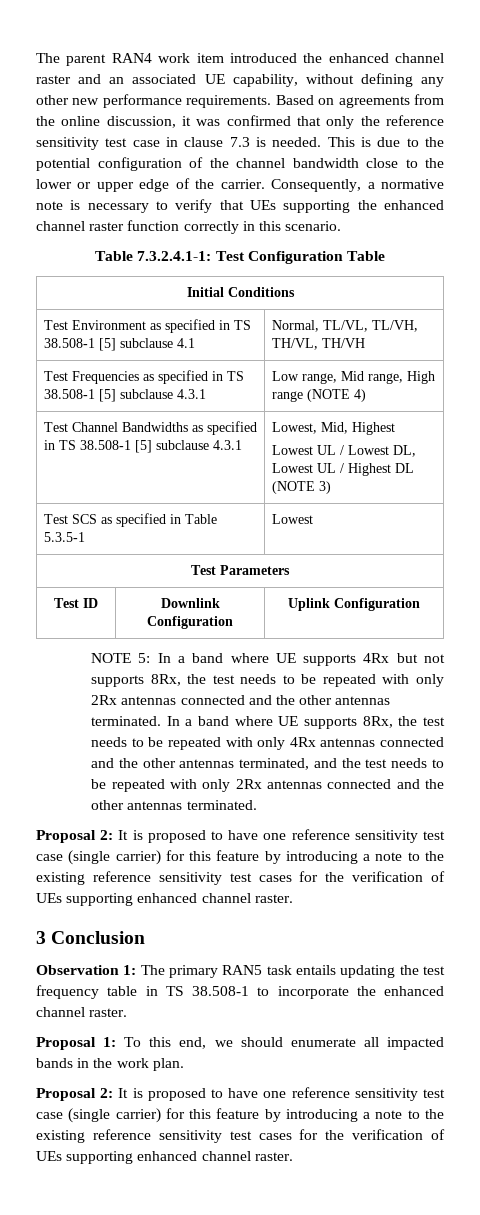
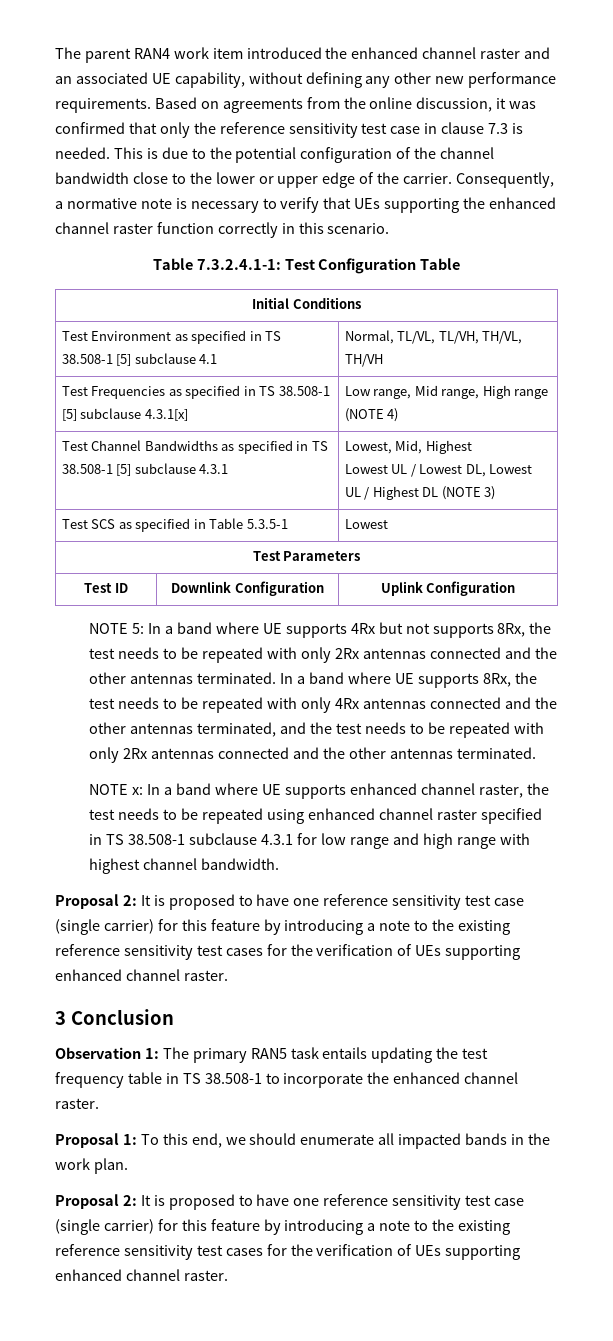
- Test Frequencies as specified in TS 38.508-1 [5] subclause 4.3.1 | Low range, Mid range, High range (NOTE 4)
+ Test Frequencies as specified in TS 38.508-1 [5] subclause 4.3.1[x] | Low range, Mid range, High range (NOTE 4)
+ NOTE x: In a band where UE supports enhanced channel raster, the test needs to be repeated using enhanced channel raster specified in TS 38.508-1 subclause 4.3.1 for low range and high range with highest channel bandwidth.

